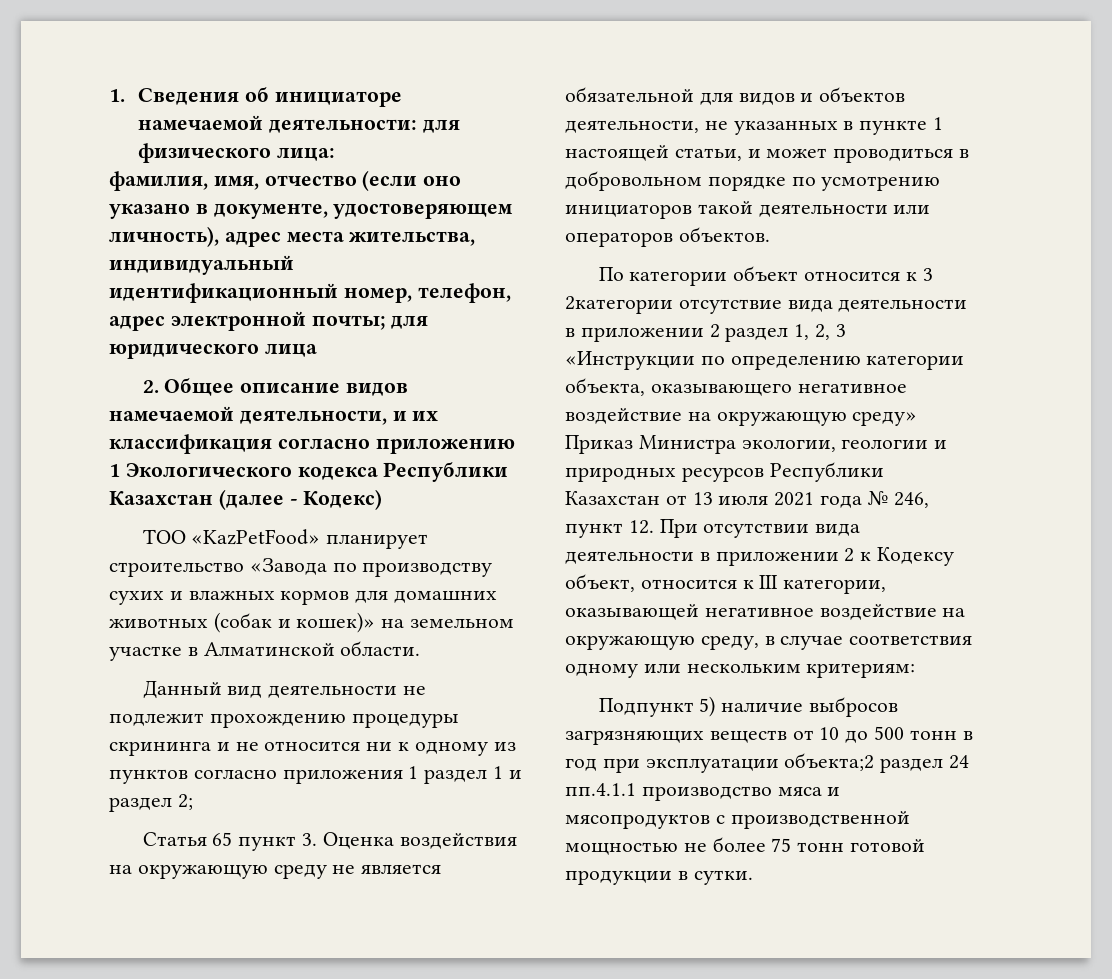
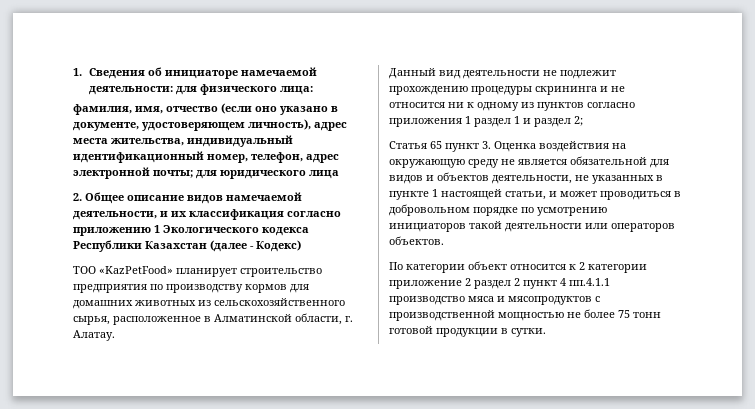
- ТОО «KazPetFood» планирует строительство «Завода по производству сухих и влажных кормов для домашних животных (собак и кошек)» на земельном участке в Алматинской области.
+ ТОО «KazPetFood» планирует строительство предприятия по производству кормов для домашних животных из сельскохозяйственного сырья, расположенное в Алматинской области, г. Алатау.
- По категории объект относится к 3 2категории отсутствие вида деятельности в приложении 2 раздел 1, 2, 3 «Инструкции по определению категории объекта, оказывающего негативное воздействие на окружающую среду» Приказ Министра экологии, геологии и природных ресурсов Республики Казахстан от 13 июля 2021 года № 246, пункт 12. При отсутствии вида деятельности в приложении 2 к Кодексу объект, относится к III категории, оказывающей негативное воздействие на окружающую среду, в случае соответствия одному или нескольким критериям:
- Подпункт 5) наличие выбросов загрязняющих веществ от 10 до 500 тонн в год при эксплуатации объекта;2 раздел 24 пп.4.1.1 производство мяса и мясопродуктов с производственной мощностью не более 75 тонн готовой продукции в сутки.
+ По категории объект относится к 2 категории приложение 2 раздел 2 пункт 4 пп.4.1.1 производство мяса и мясопродуктов с производственной мощностью не более 75 тонн готовой продукции в сутки.

